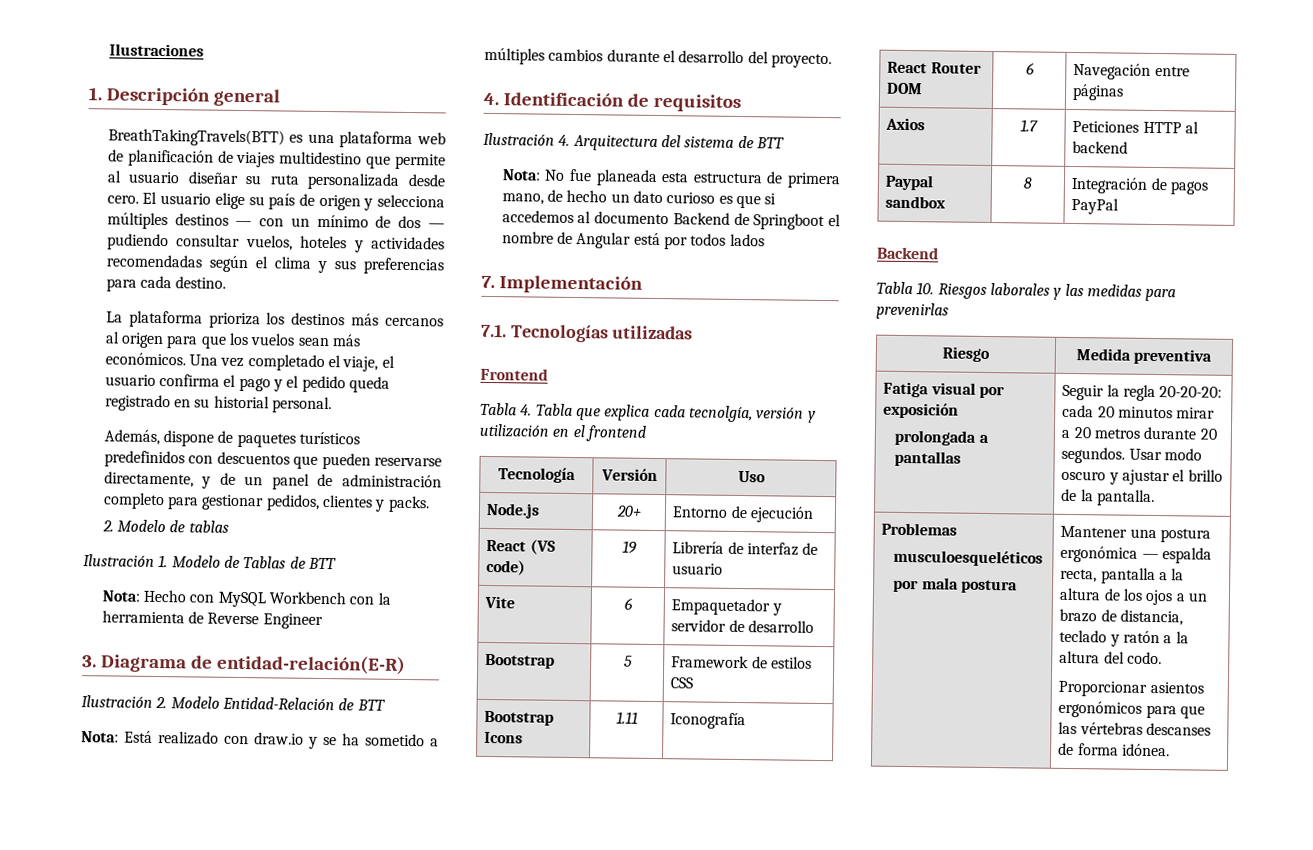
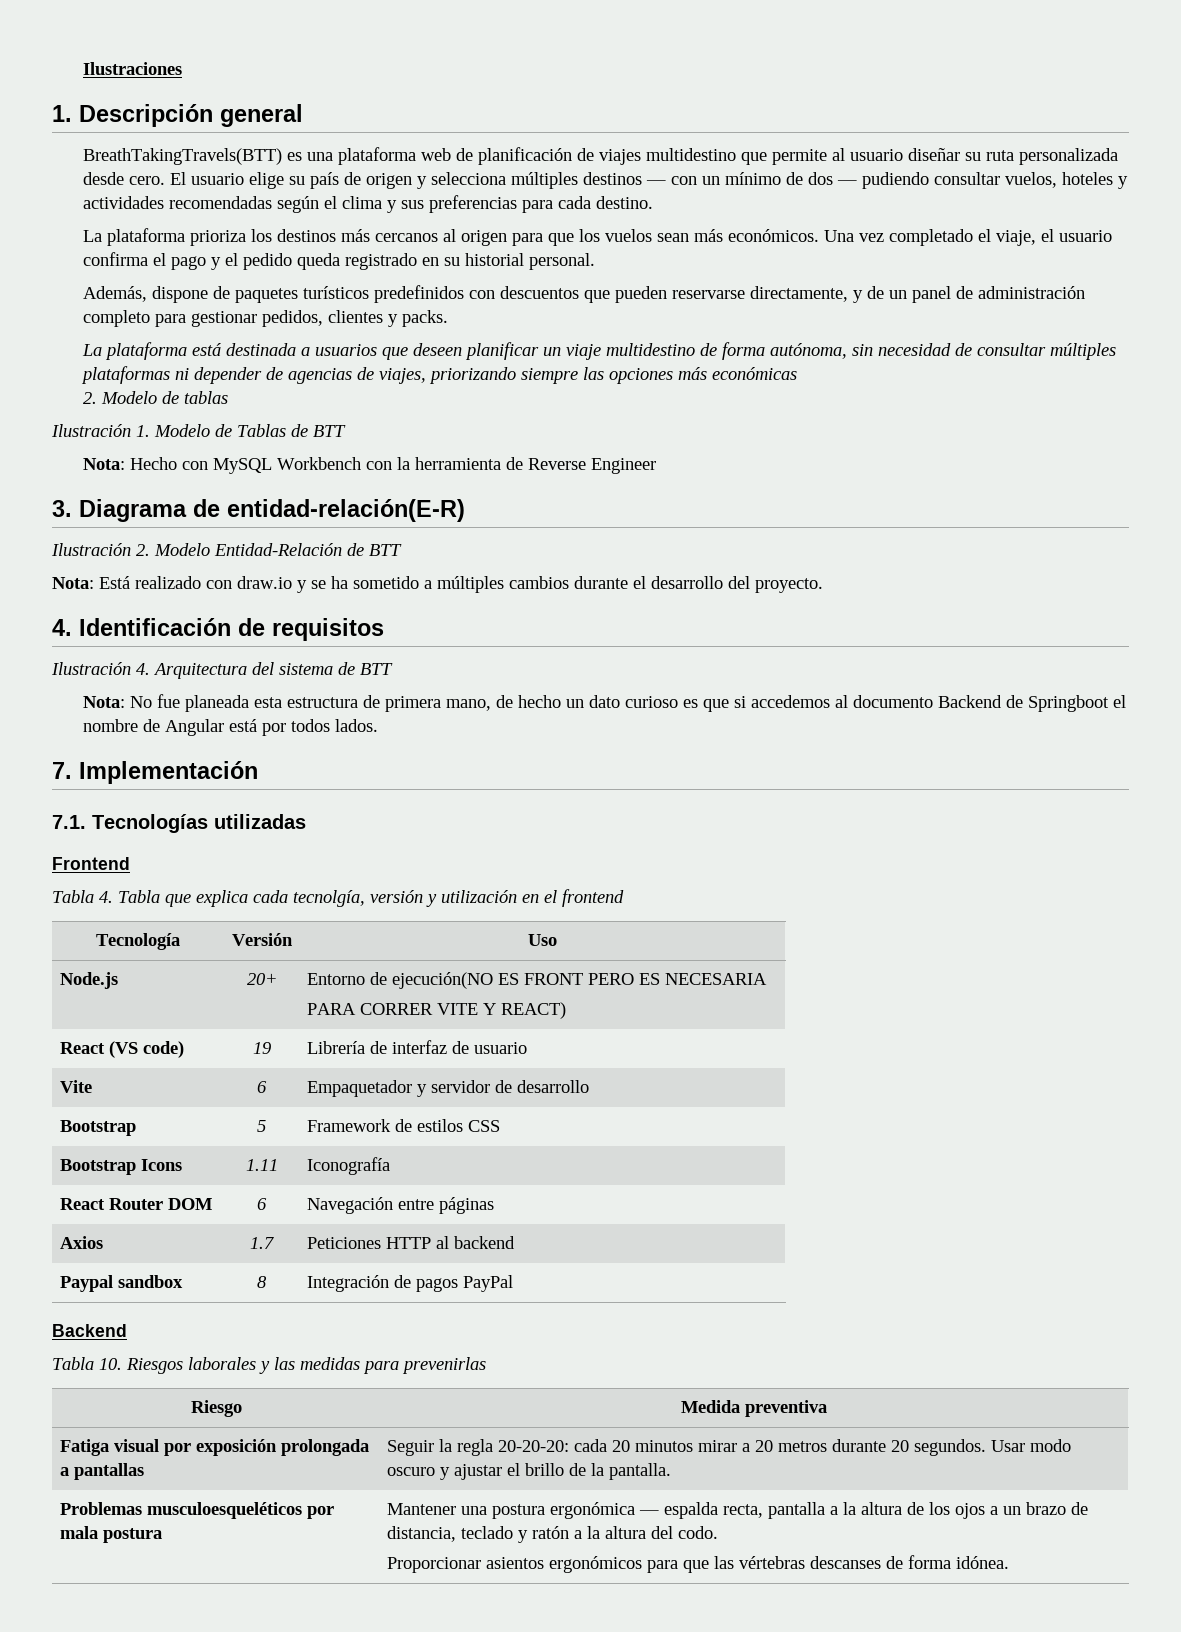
+ La plataforma está destinada a usuarios que deseen planificar un viaje multidestino de forma autónoma, sin necesidad de consultar múltiples plataformas ni depender de agencias de viajes, priorizando siempre las opciones más económicas
- Nota: No fue planeada esta estructura de primera mano, de hecho un dato curioso es que si accedemos al documento Backend de Springboot el nombre de Angular está por todos lados
+ Nota: No fue planeada esta estructura de primera mano, de hecho un dato curioso es que si accedemos al documento Backend de Springboot el nombre de Angular está por todos lados.
- Node.js | 20+ | Entorno de ejecución
+ Node.js | 20+ | Entorno de ejecución(NO ES FRONT PERO ES NECESARIA
+ PARA CORRER VITE Y REACT)
- Fatiga visual por exposición
- prolongada a pantallas | Seguir la regla 20-20-20: cada 20 minutos mirar a 20 metros durante 20 segundos. Usar modo oscuro y ajustar el brillo de la pantalla.
+ Fatiga visual por exposición prolongada a pantallas | Seguir la regla 20-20-20: cada 20 minutos mirar a 20 metros durante 20 segundos. Usar modo oscuro y ajustar el brillo de la pantalla.
- Problemas
- musculoesqueléticos
- por mala postura
+ Problemas musculoesqueléticos por mala postura

